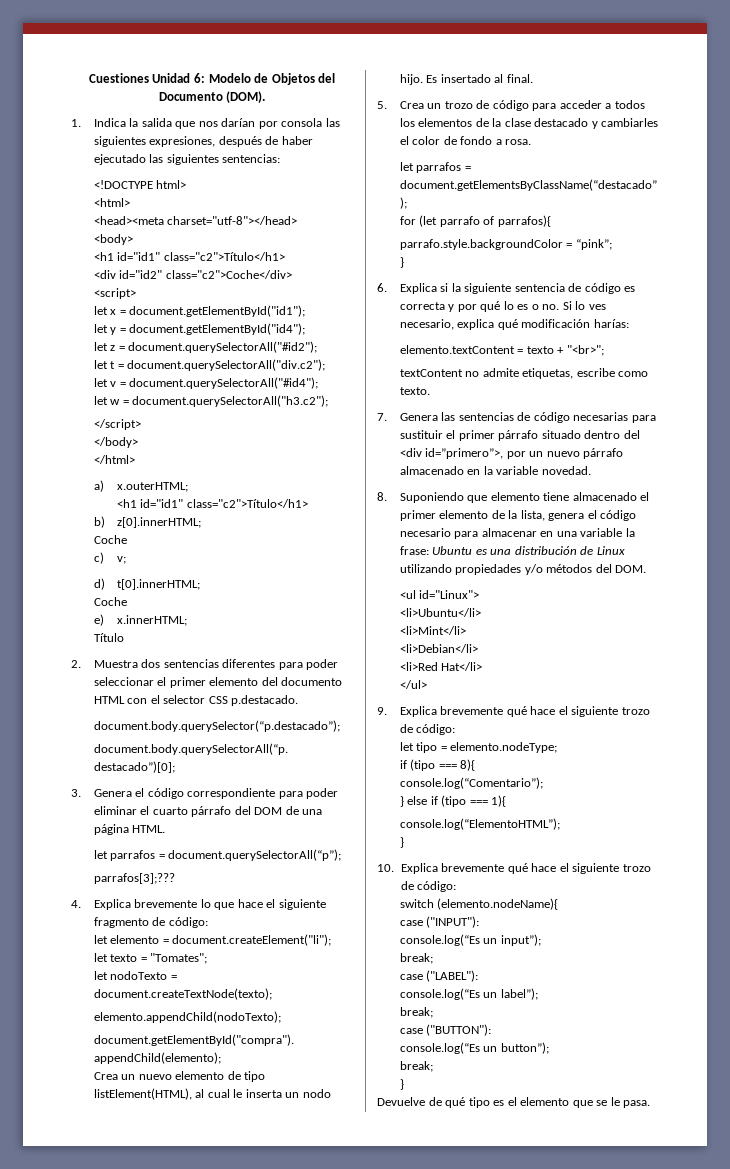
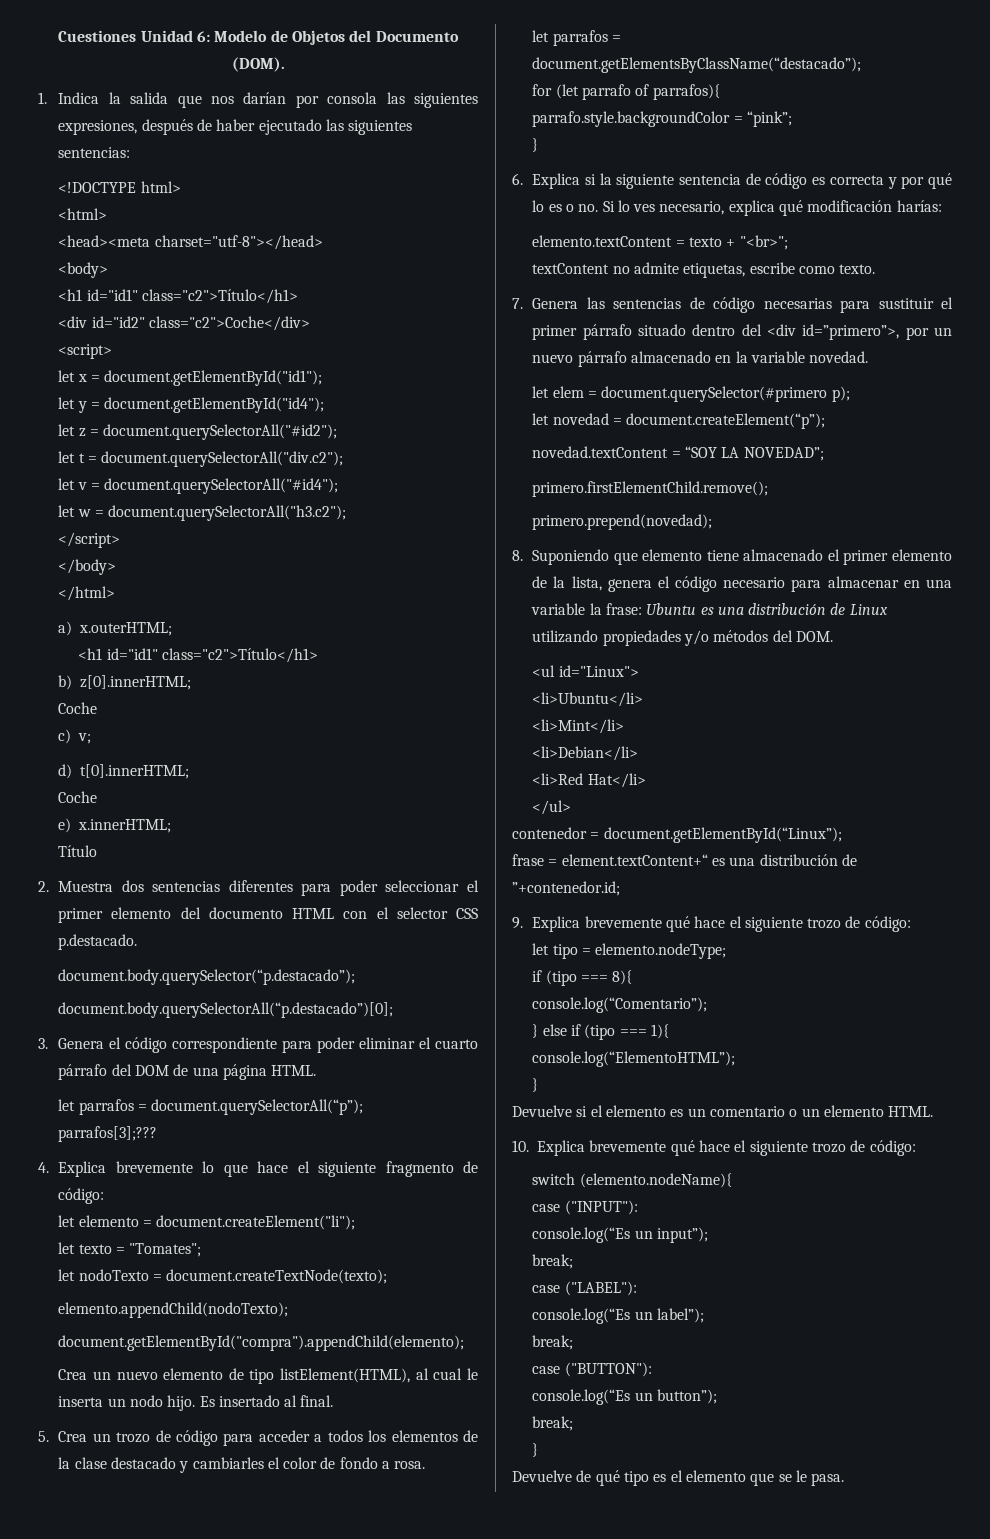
+ let elem = document.querySelector(#primero p);
+ let novedad = document.createElement(“p”);
+ novedad.textContent = “SOY LA NOVEDAD”;
+ primero.firstElementChild.remove();
+ primero.prepend(novedad);
+ contenedor = document.getElementById(“Linux”);
+ frase = element.textContent+“ es una distribución de ”+contenedor.id;
+ Devuelve si el elemento es un comentario o un elemento HTML.

